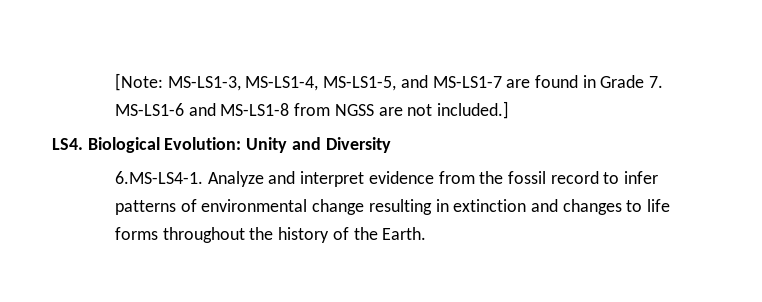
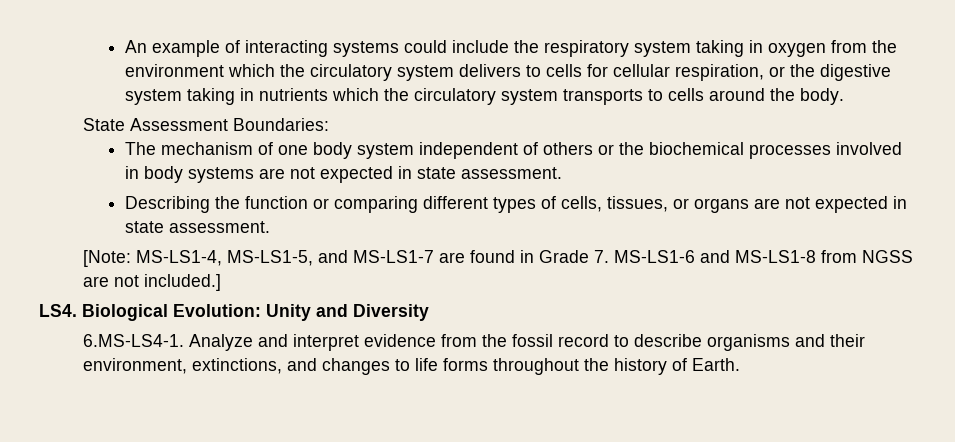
- [Note: MS-LS1-3, MS-LS1-4, MS-LS1-5, and MS-LS1-7 are found in Grade 7. MS-LS1-6 and MS-LS1-8 from NGSS are not included.]
+ An example of interacting systems could include the respiratory system taking in oxygen from the environment which the circulatory system delivers to cells for cellular respiration, or the digestive system taking in nutrients which the circulatory system transports to cells around the body.
+ State Assessment Boundaries:
+ The mechanism of one body system independent of others or the biochemical processes involved in body systems are not expected in state assessment.
+ Describing the function or comparing different types of cells, tissues, or organs are not expected in state assessment.
+ [Note: MS-LS1-4, MS-LS1-5, and MS-LS1-7 are found in Grade 7. MS-LS1-6 and MS-LS1-8 from NGSS are not included.]
- 6.MS-LS4-1. Analyze and interpret evidence from the fossil record to infer patterns of environmental change resulting in extinction and changes to life forms throughout the history of the Earth.
+ 6.MS-LS4-1. Analyze and interpret evidence from the fossil record to describe organisms and their environment, extinctions, and changes to life forms throughout the history of Earth.

